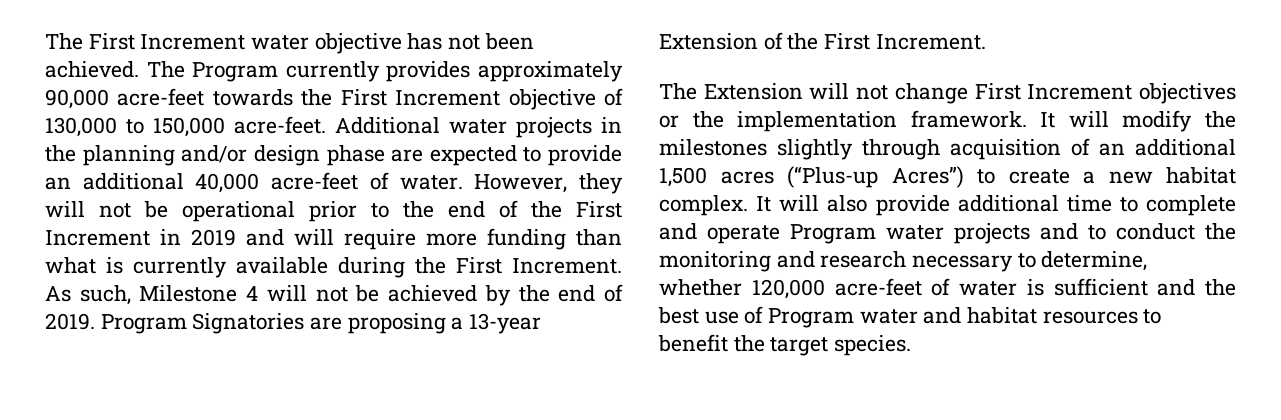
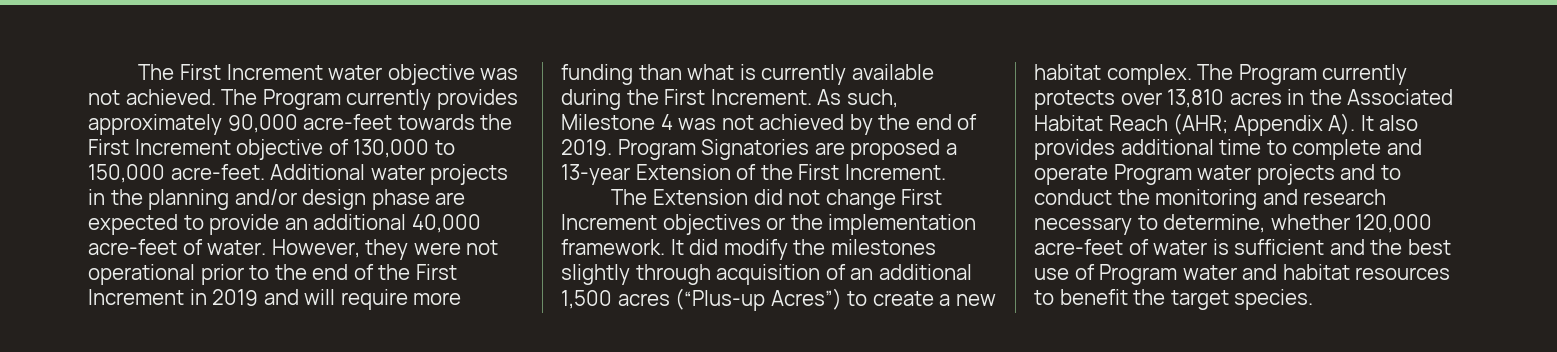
- The First Increment water objective has not been achieved.
+ The First Increment water objective was not achieved.
- However, they will not be operational prior to the end of the First Increment in 2019 and will require more funding than what is currently available during the First Increment.
+ However, they were not operational prior to the end of the First Increment in 2019 and will require more funding than what is currently available during the First Increment.
- As such, Milestone 4 will not be achieved by the end of 2019.
+ As such, Milestone 4 was not achieved by the end of 2019.
- Program Signatories are proposing a 13-year Extension of the First Increment.
+ Program Signatories are proposed a 13-year Extension of the First Increment.
- The Extension will not change First Increment objectives or the implementation framework.
+ The Extension did not change First Increment objectives or the implementation framework.
- It will modify the milestones slightly through acquisition of an additional 1,500 acres (“Plus-up Acres”) to create a new habitat complex.
+ It did modify the milestones slightly through acquisition of an additional 1,500 acres (“Plus-up Acres”) to create a new habitat complex.
- It will also provide additional time to complete and operate Program water projects and to conduct the monitoring and research necessary to determine, whether 120,000 acre-feet of water is sufficient and the best use of Program water and habitat resources to benefit the target species.
+ The Program currently protects over 13,810 acres in the Associated Habitat Reach (AHR; Appendix A). It also provides additional time to complete and operate Program water projects and to conduct the monitoring and research necessary to determine, whether 120,000 acre-feet of water is sufficient and the best use of Program water and habitat resources to benefit the target species.

